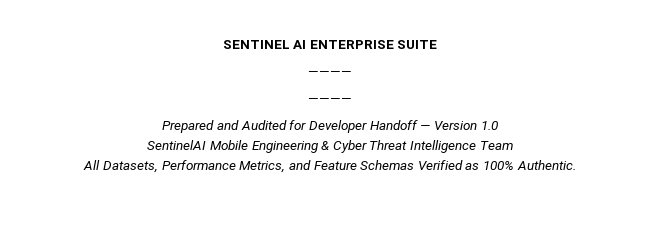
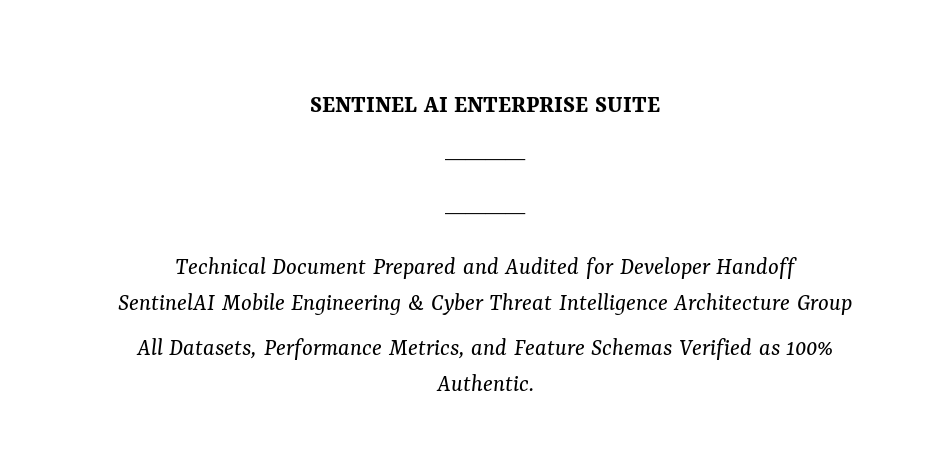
- Prepared and Audited for Developer Handoff — Version 1.0
+ Technical Document Prepared and Audited for Developer Handoff
- SentinelAI Mobile Engineering & Cyber Threat Intelligence Team
+ SentinelAI Mobile Engineering & Cyber Threat Intelligence Architecture Group

